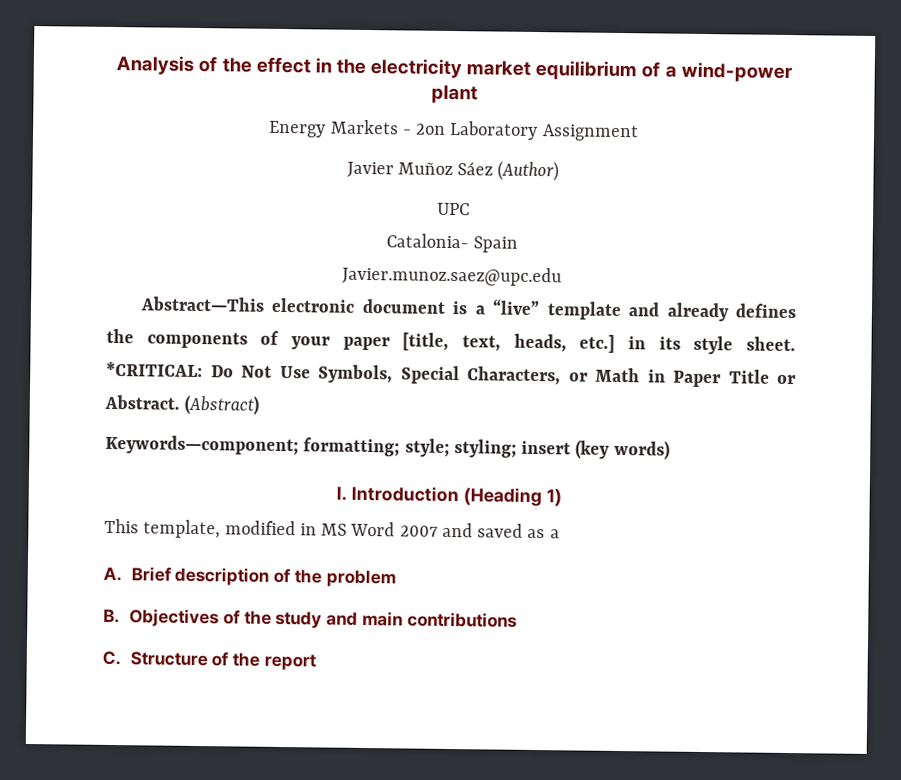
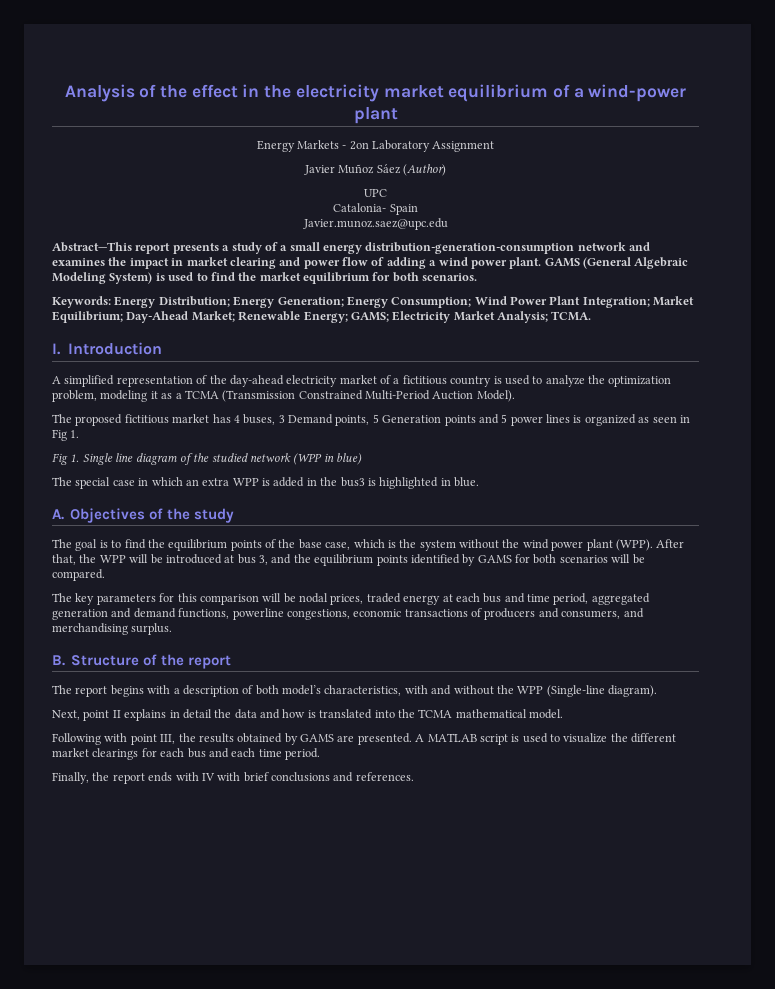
- Abstract—This electronic document is a “live” template and already defines the components of your paper [title, text, heads, etc.] in its style sheet. *CRITICAL: Do Not Use Symbols, Special Characters, or Math in Paper Title or Abstract. (Abstract)
- Keywords—component; formatting; style; styling; insert (key words)
- I. Introduction (Heading 1)
- This template, modified in MS Word 2007 and saved as a
- A. Brief description of the problem
- B. Objectives of the study and main contributions
- C. Structure of the report
+ Abstract—This report presents a study of a small energy distribution-generation-consumption network and examines the impact in market clearing and power flow of adding a wind power plant. GAMS (General Algebraic Modeling System) is used to find the market equilibrium for both scenarios.
+ Keywords: Energy Distribution; Energy Generation; Energy Consumption; Wind Power Plant Integration; Market Equilibrium; Day-Ahead Market; Renewable Energy; GAMS; Electricity Market Analysis; TCMA.
+ I. Introduction
+ A simplified representation of the day-ahead electricity market of a fictitious country is used to analyze the optimization problem, modeling it as a TCMA (Transmission Constrained Multi-Period Auction Model).
+ The proposed fictitious market has 4 buses, 3 Demand points, 5 Generation points and 5 power lines is organized as seen in Fig 1.
+ Fig 1. Single line diagram of the studied network (WPP in blue)
+ The special case in which an extra WPP is added in the bus3 is highlighted in blue.
+ A. Objectives of the study
+ The goal is to find the equilibrium points of the base case, which is the system without the wind power plant (WPP). After that, the WPP will be introduced at bus 3, and the equilibrium points identified by GAMS for both scenarios will be compared.
+ The key parameters for this comparison will be nodal prices, traded energy at each bus and time period, aggregated generation and demand functions, powerline congestions, economic transactions of producers and consumers, and merchandising surplus.
+ B. Structure of the report
+ The report begins with a description of both model’s characteristics, with and without the WPP (Single-line diagram).
+ Next, point II explains in detail the data and how is translated into the TCMA mathematical model.
+ Following with point III, the results obtained by GAMS are presented. A MATLAB script is used to visualize the different market clearings for each bus and each time period.
+ Finally, the report ends with IV with brief conclusions and references.

